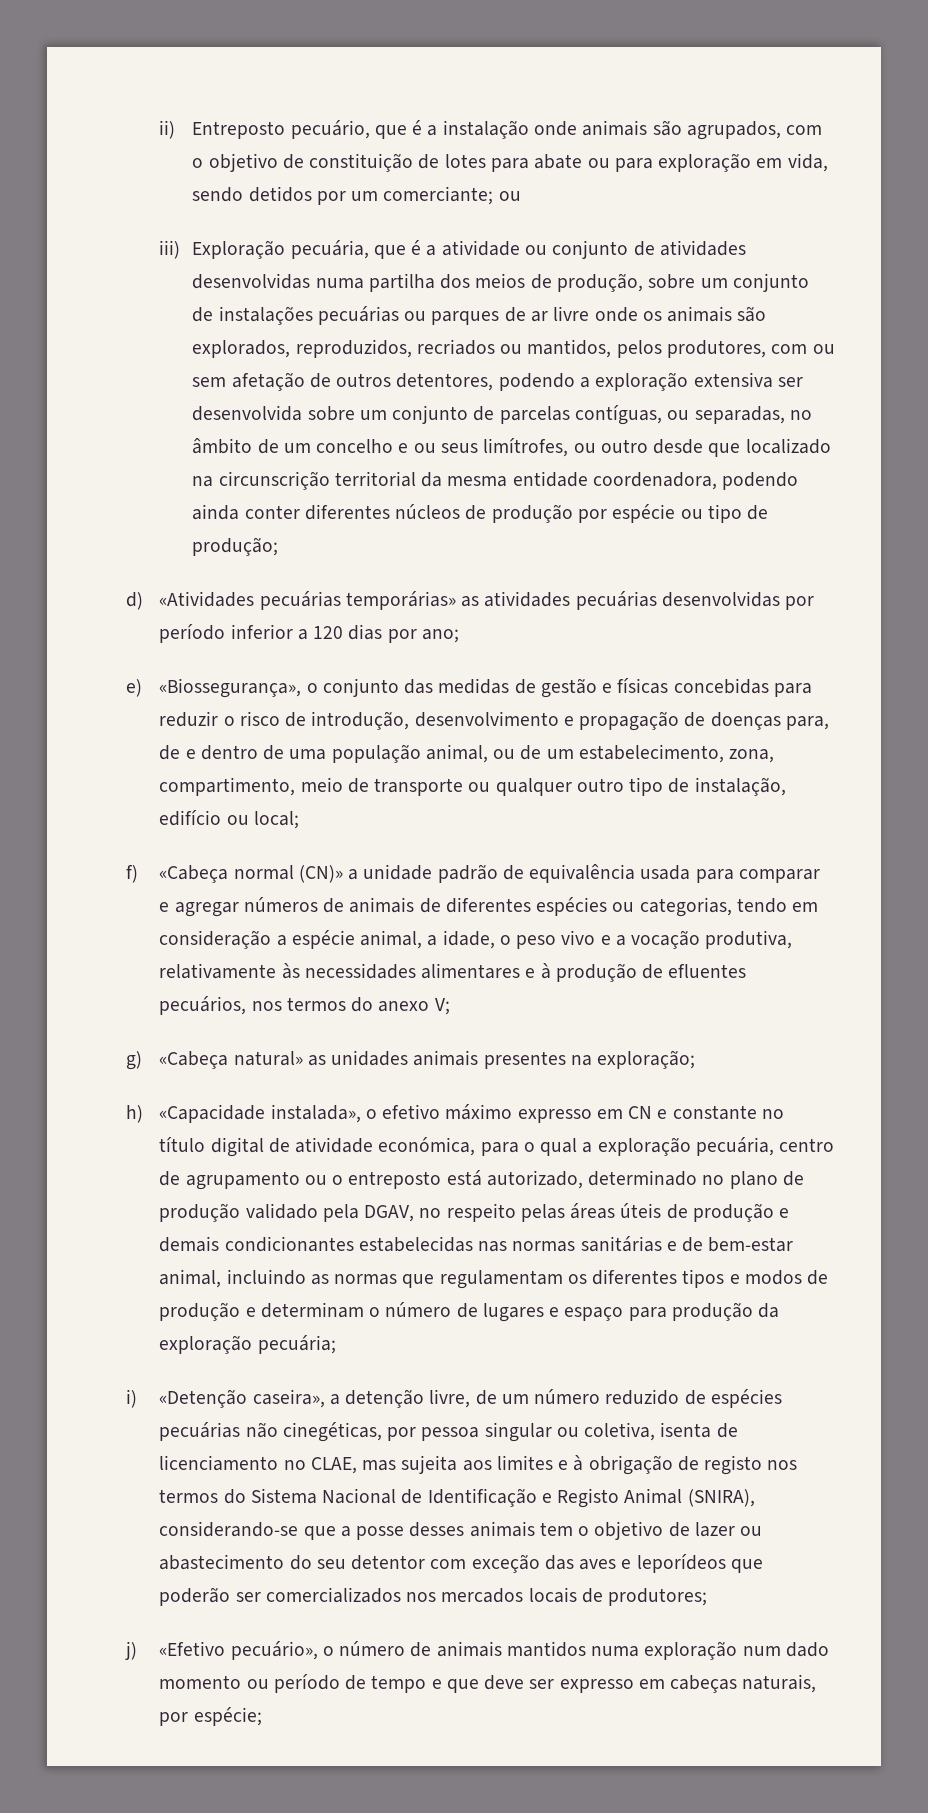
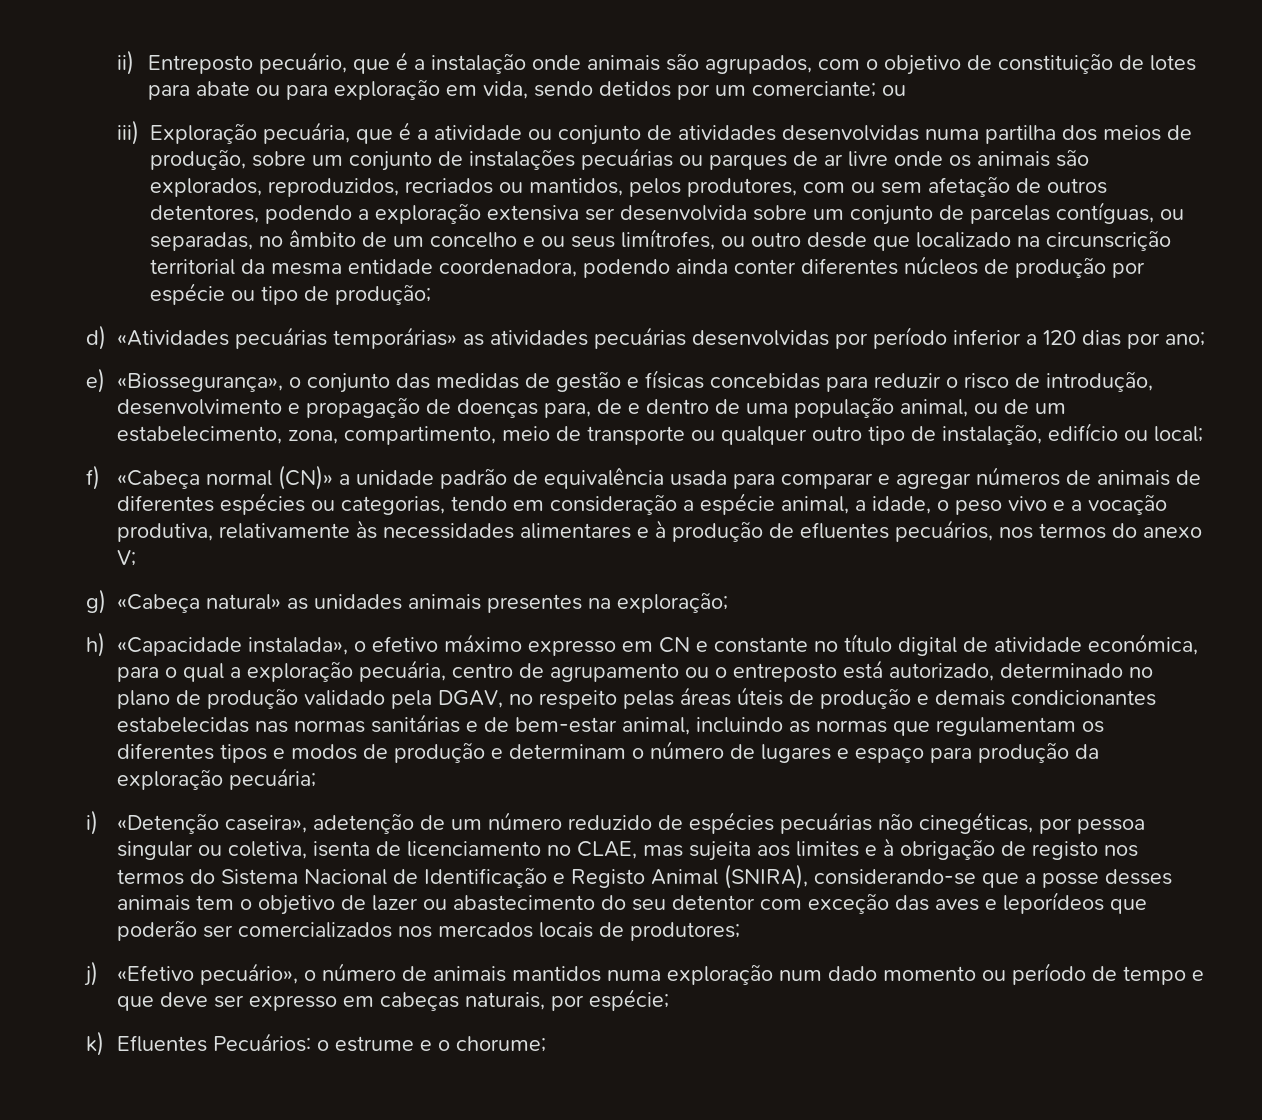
- i) «Detenção caseira», a detenção livre, de um número reduzido de espécies pecuárias não cinegéticas, por pessoa singular ou coletiva, isenta de licenciamento no CLAE, mas sujeita aos limites e à obrigação de registo nos termos do Sistema Nacional de Identificação e Registo Animal (SNIRA), considerando-se que a posse desses animais tem o objetivo de lazer ou abastecimento do seu detentor com exceção das aves e leporídeos que poderão ser comercializados nos mercados locais de produtores;
+ i) «Detenção caseira», adetenção de um número reduzido de espécies pecuárias não cinegéticas, por pessoa singular ou coletiva, isenta de licenciamento no CLAE, mas sujeita aos limites e à obrigação de registo nos termos do Sistema Nacional de Identificação e Registo Animal (SNIRA), considerando-se que a posse desses animais tem o objetivo de lazer ou abastecimento do seu detentor com exceção das aves e leporídeos que poderão ser comercializados nos mercados locais de produtores;
+ k) Efluentes Pecuários: o estrume e o chorume;

